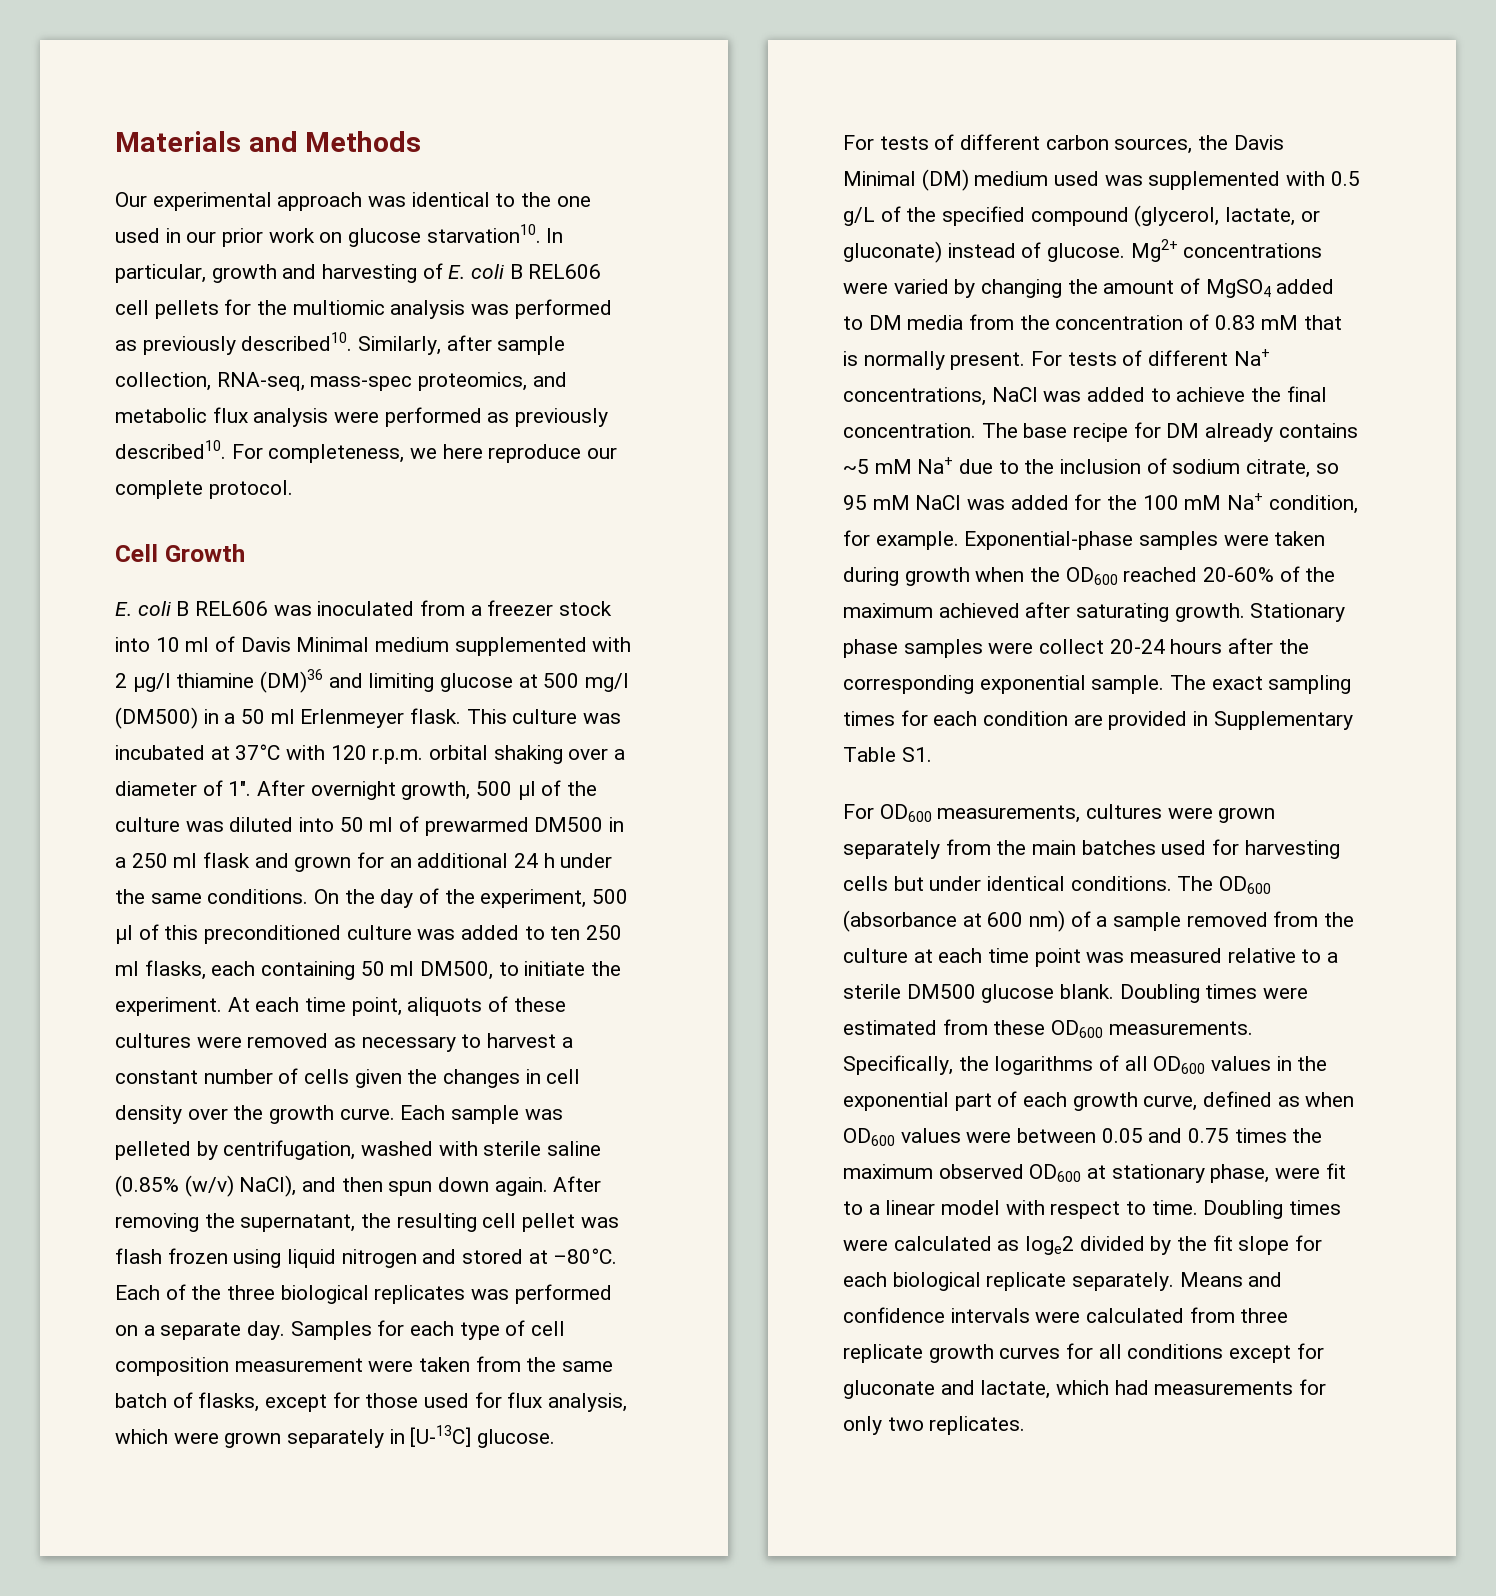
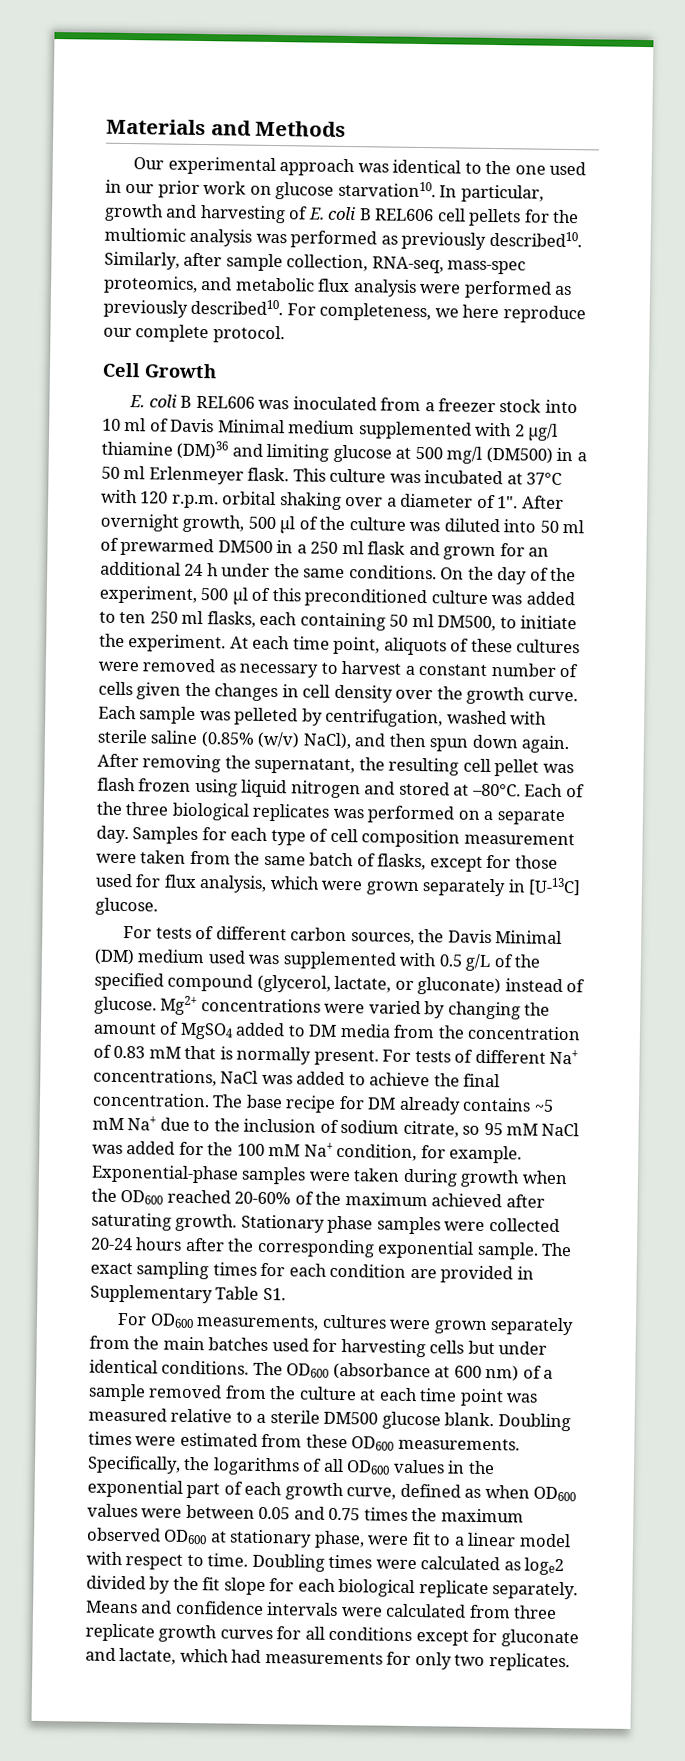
- Stationary phase samples were collect 20-24 hours after the corresponding exponential sample.
+ Stationary phase samples were collected 20-24 hours after the corresponding exponential sample.

